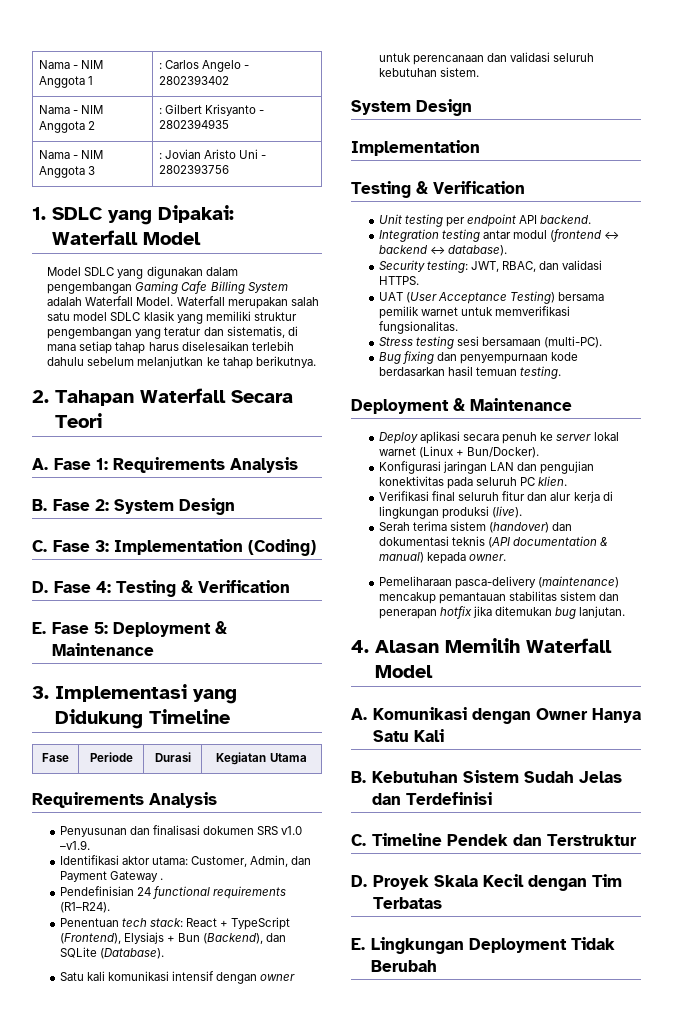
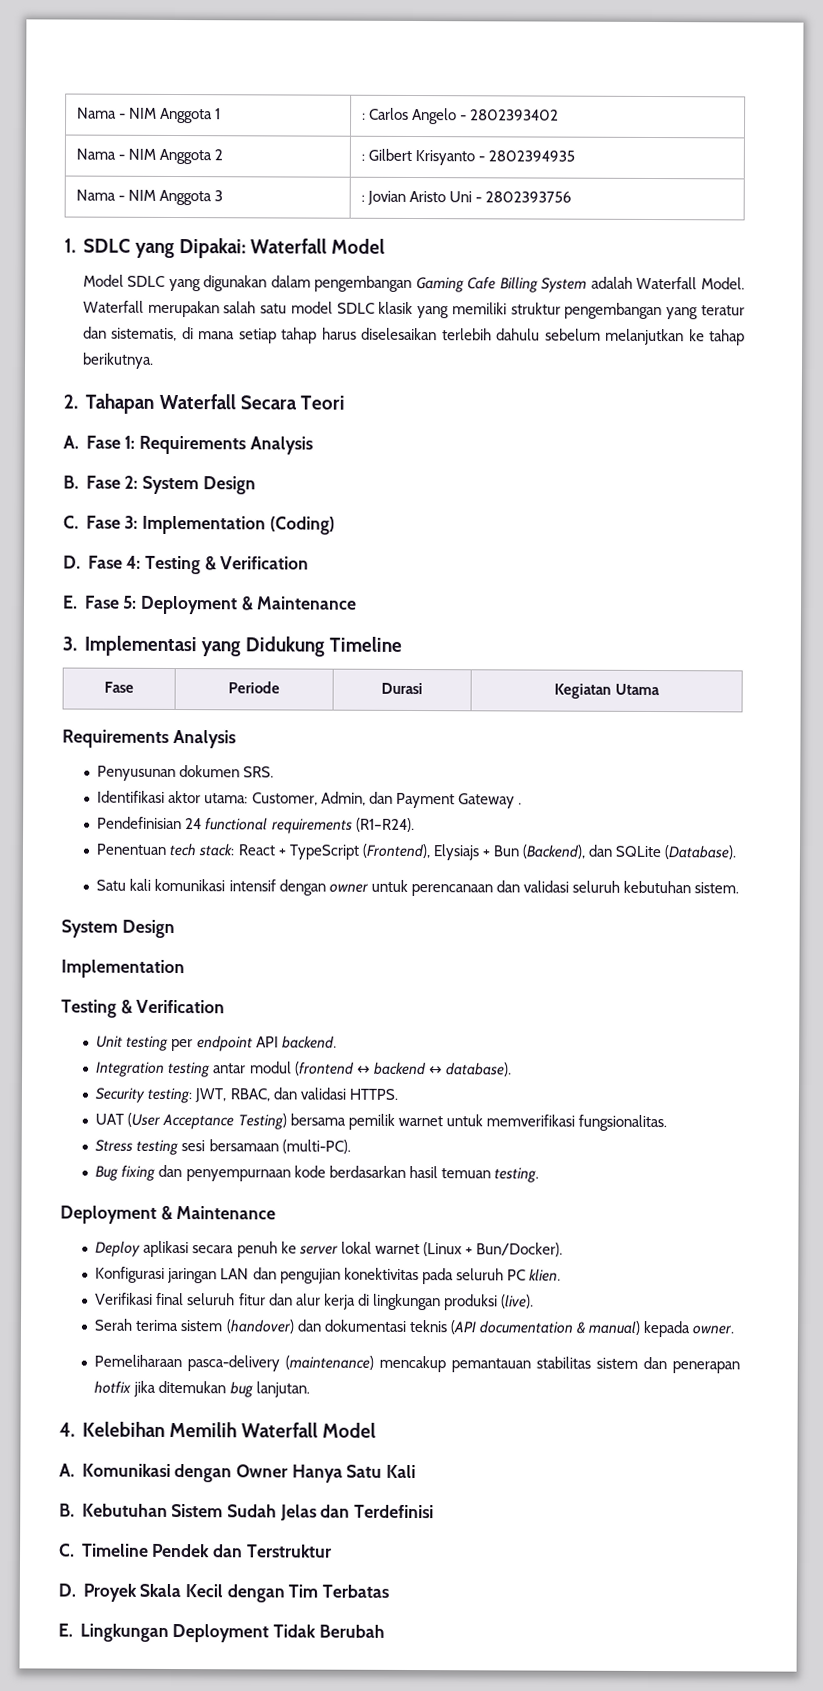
- Penyusunan dan finalisasi dokumen SRS v1.0 –v1.9.
+ Penyusunan dokumen SRS.
- 4. Alasan Memilih Waterfall Model
+ 4. Kelebihan Memilih Waterfall Model

